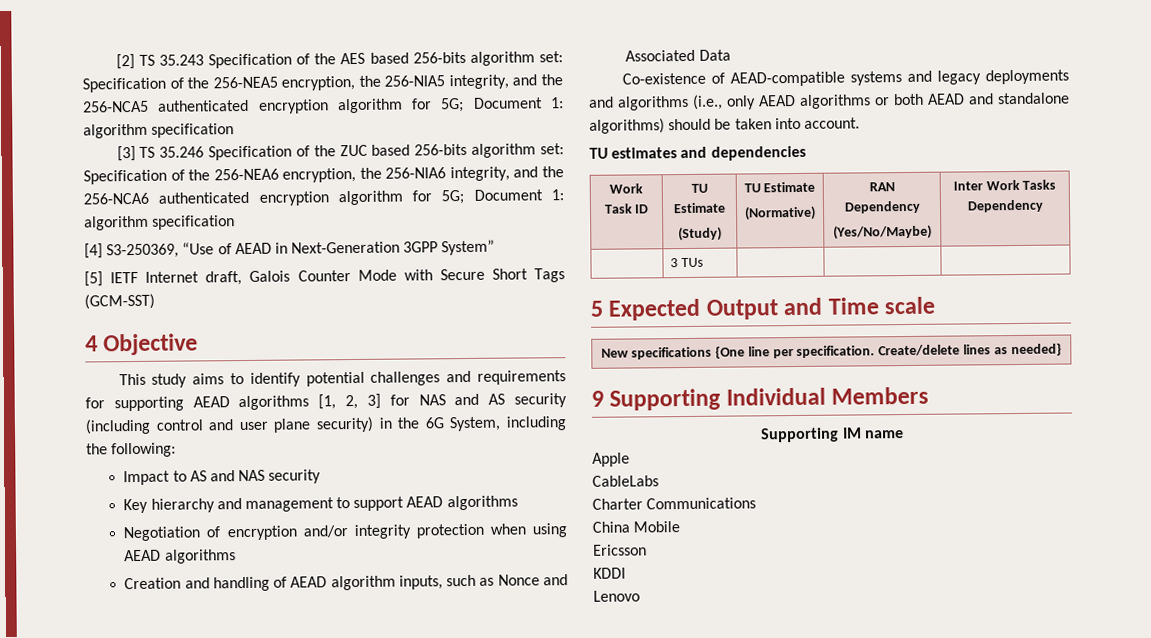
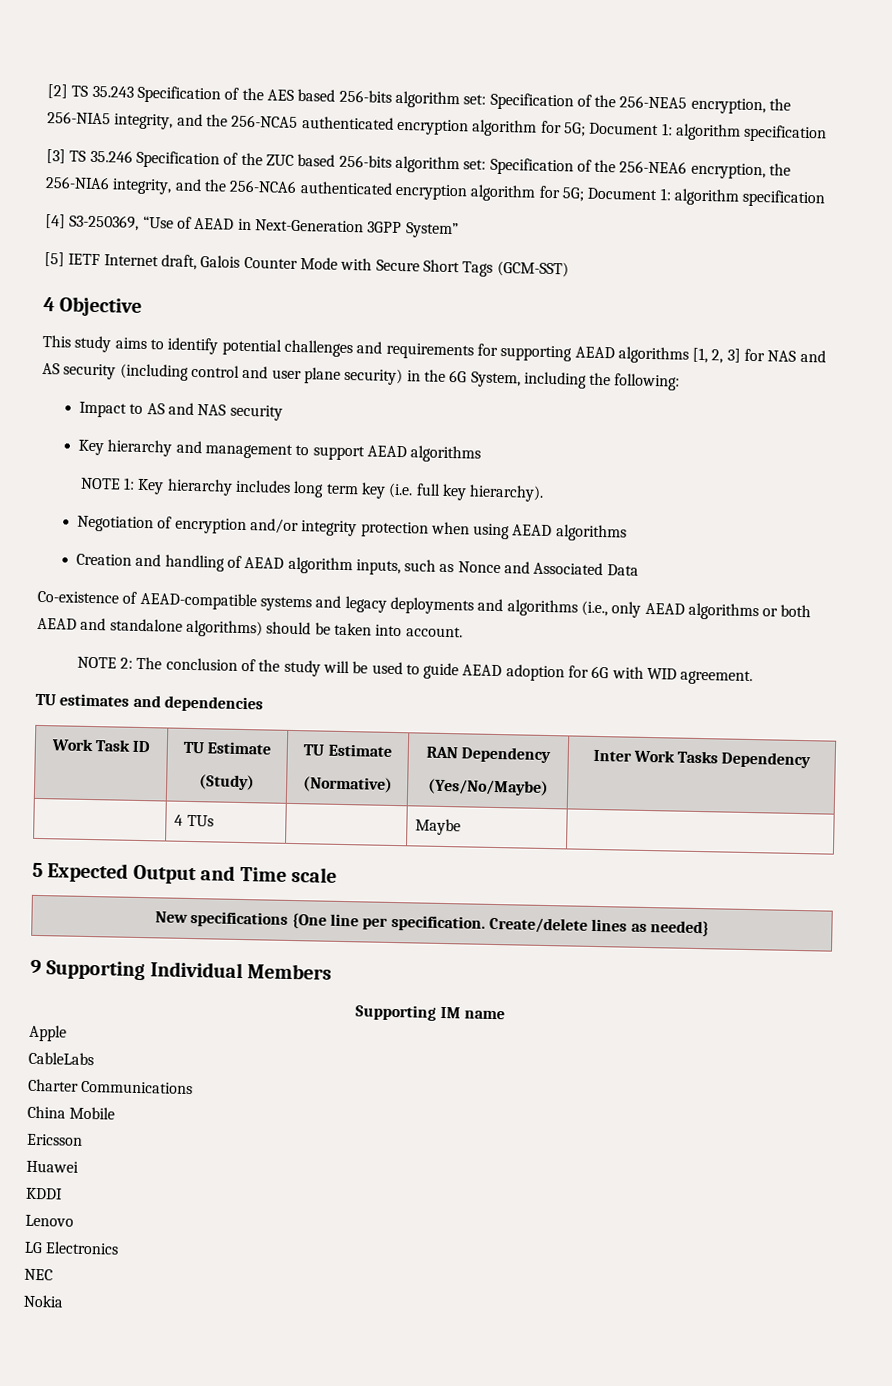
+ NOTE 1: Key hierarchy includes long term key (i.e. full key hierarchy).
+ NOTE 2: The conclusion of the study will be used to guide AEAD adoption for 6G with WID agreement.
- | 3 TUs | | |
+ | 4 TUs | | Maybe |
+ Huawei
+ LG Electronics
+ NEC
+ Nokia

